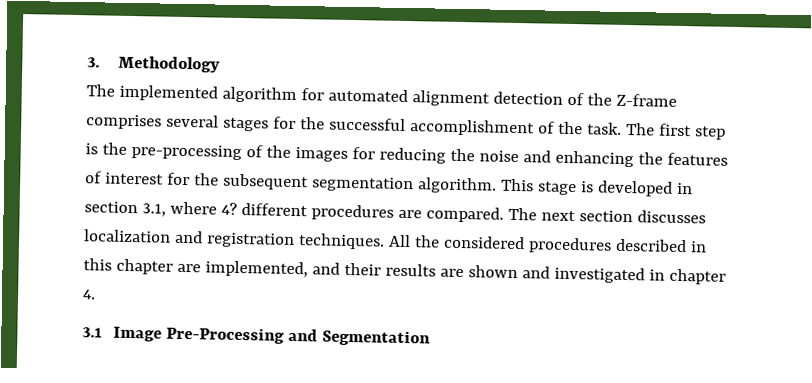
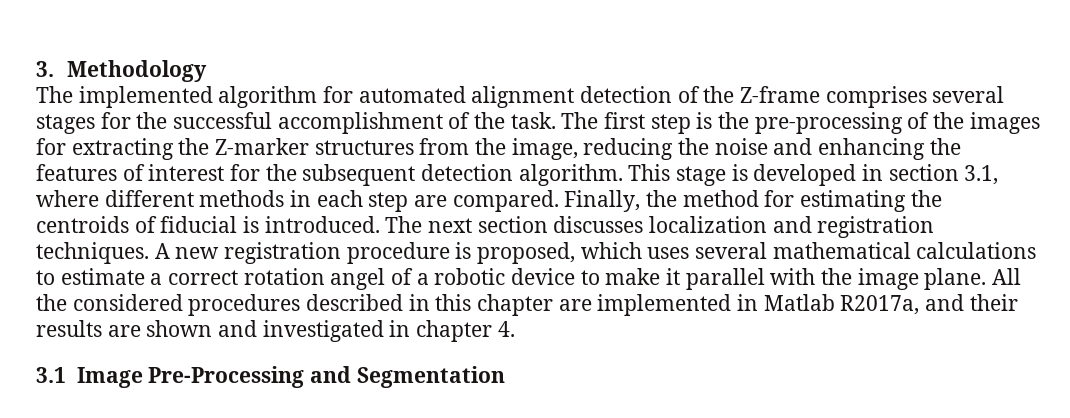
- The first step is the pre-processing of the images for reducing the noise and enhancing the features of interest for the subsequent segmentation algorithm.
+ The first step is the pre-processing of the images for extracting the Z-marker structures from the image, reducing the noise and enhancing the features of interest for the subsequent detection algorithm.
- This stage is developed in section 3.1, where 4? different procedures are compared.
+ This stage is developed in section 3.1, where different methods in each step are compared. Finally, the method for estimating the centroids of fiducial is introduced.
+ A new registration procedure is proposed, which uses several mathematical calculations to estimate a correct rotation angel of a robotic device to make it parallel with the image plane.
- All the considered procedures described in this chapter are implemented, and their results are shown and investigated in chapter 4.
+ All the considered procedures described in this chapter are implemented in Matlab R2017a, and their results are shown and investigated in chapter 4.

